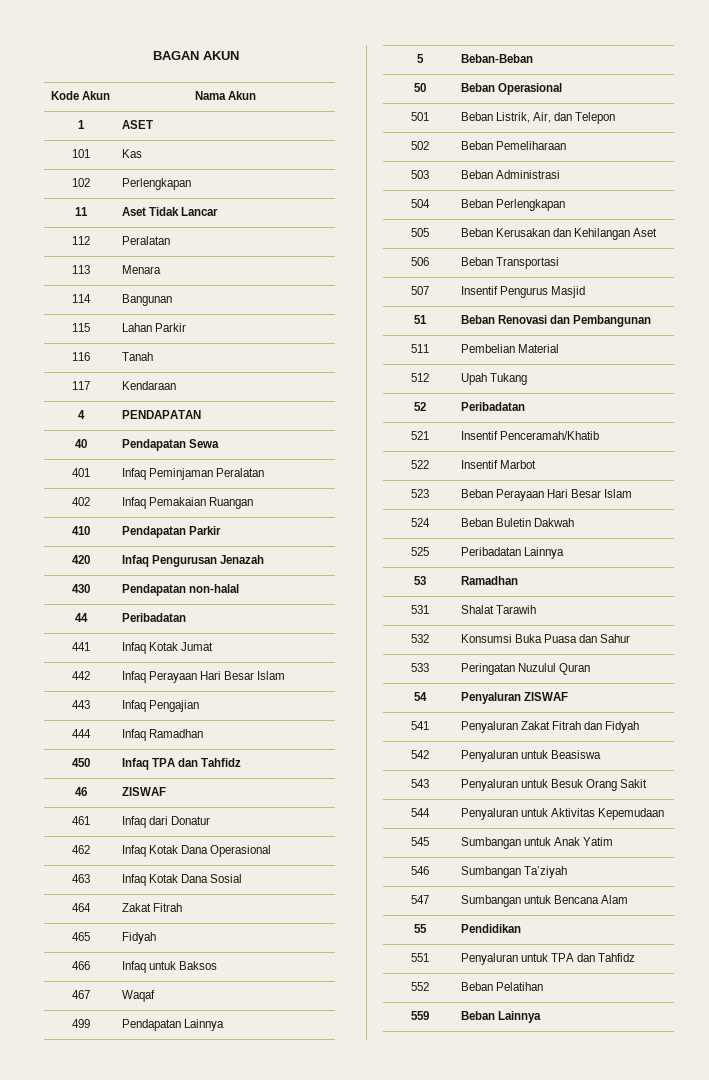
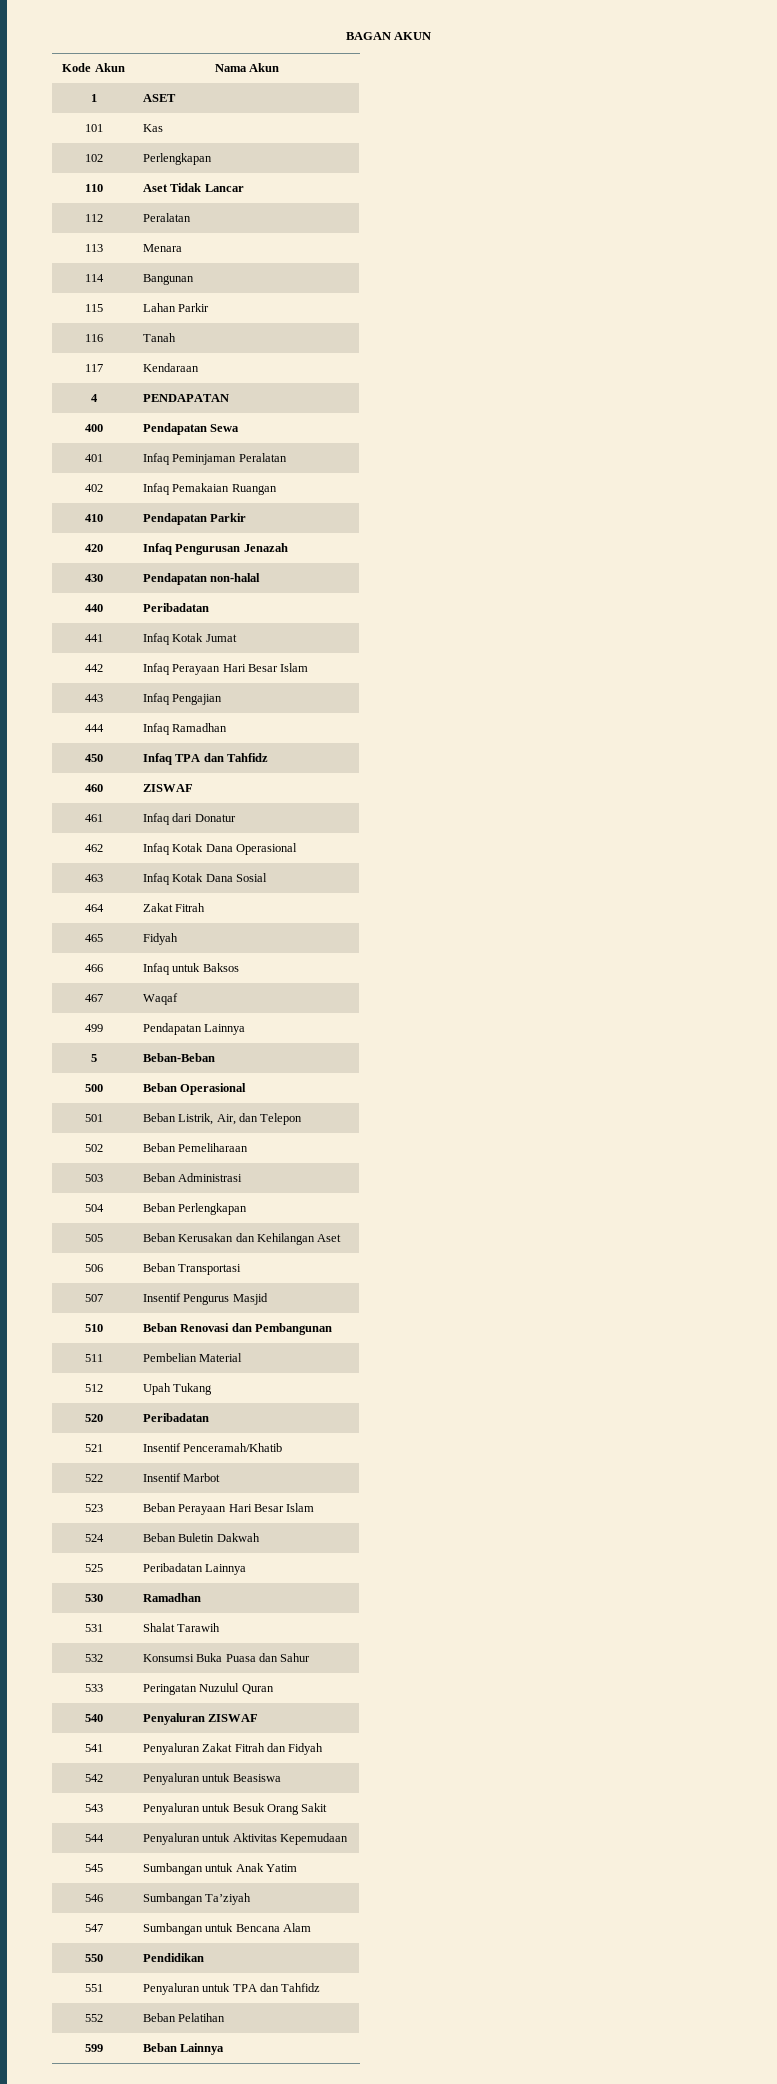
- 11 | Aset Tidak Lancar
+ 110 | Aset Tidak Lancar
- 40 | Pendapatan Sewa
+ 400 | Pendapatan Sewa
- 44 | Peribadatan
+ 440 | Peribadatan
- 46 | ZISWAF
+ 460 | ZISWAF
- 50 | Beban Operasional
+ 500 | Beban Operasional
- 51 | Beban Renovasi dan Pembangunan
+ 510 | Beban Renovasi dan Pembangunan
- 52 | Peribadatan
+ 520 | Peribadatan
- 53 | Ramadhan
+ 530 | Ramadhan
- 54 | Penyaluran ZISWAF
+ 540 | Penyaluran ZISWAF
- 55 | Pendidikan
+ 550 | Pendidikan
- 559 | Beban Lainnya
+ 599 | Beban Lainnya

